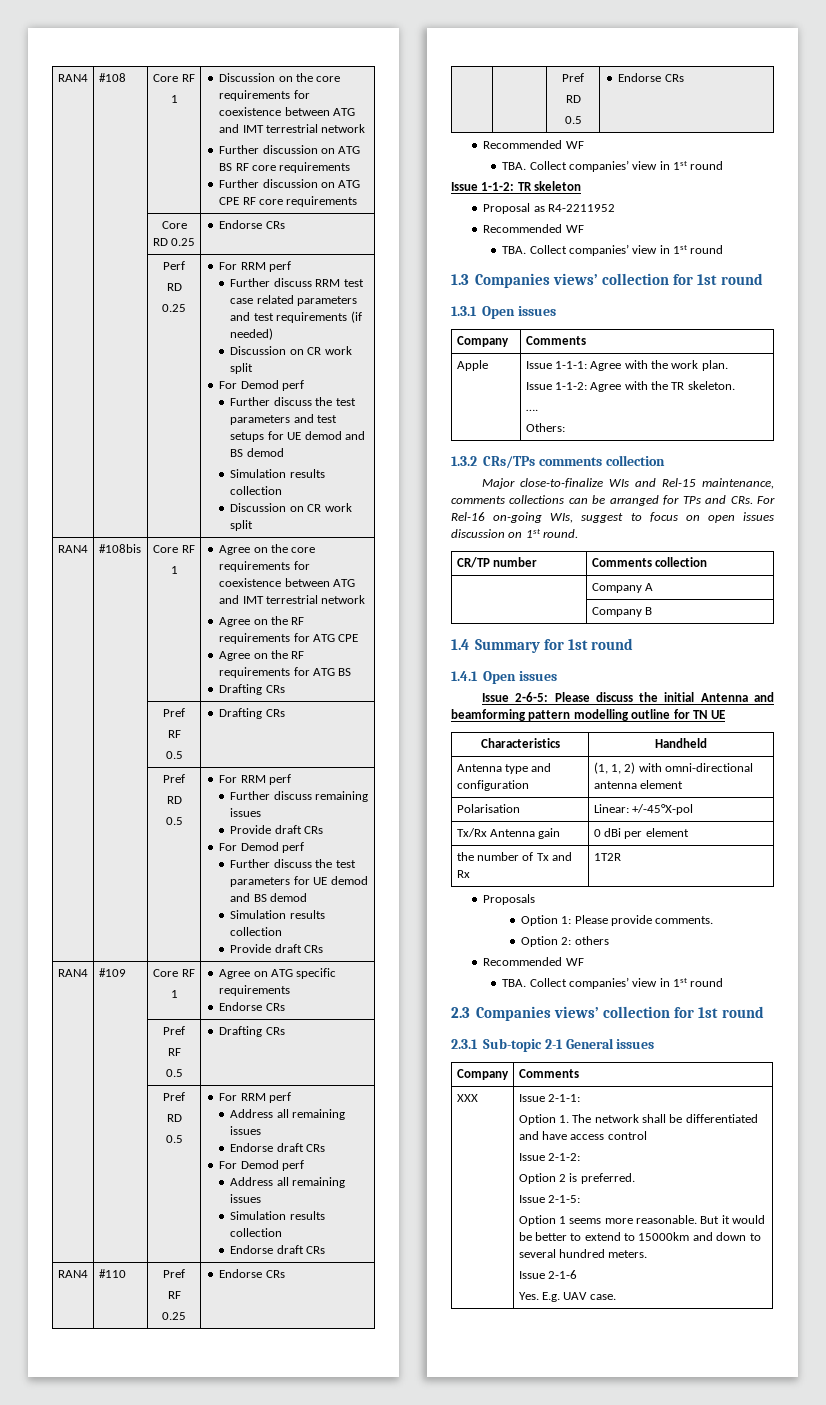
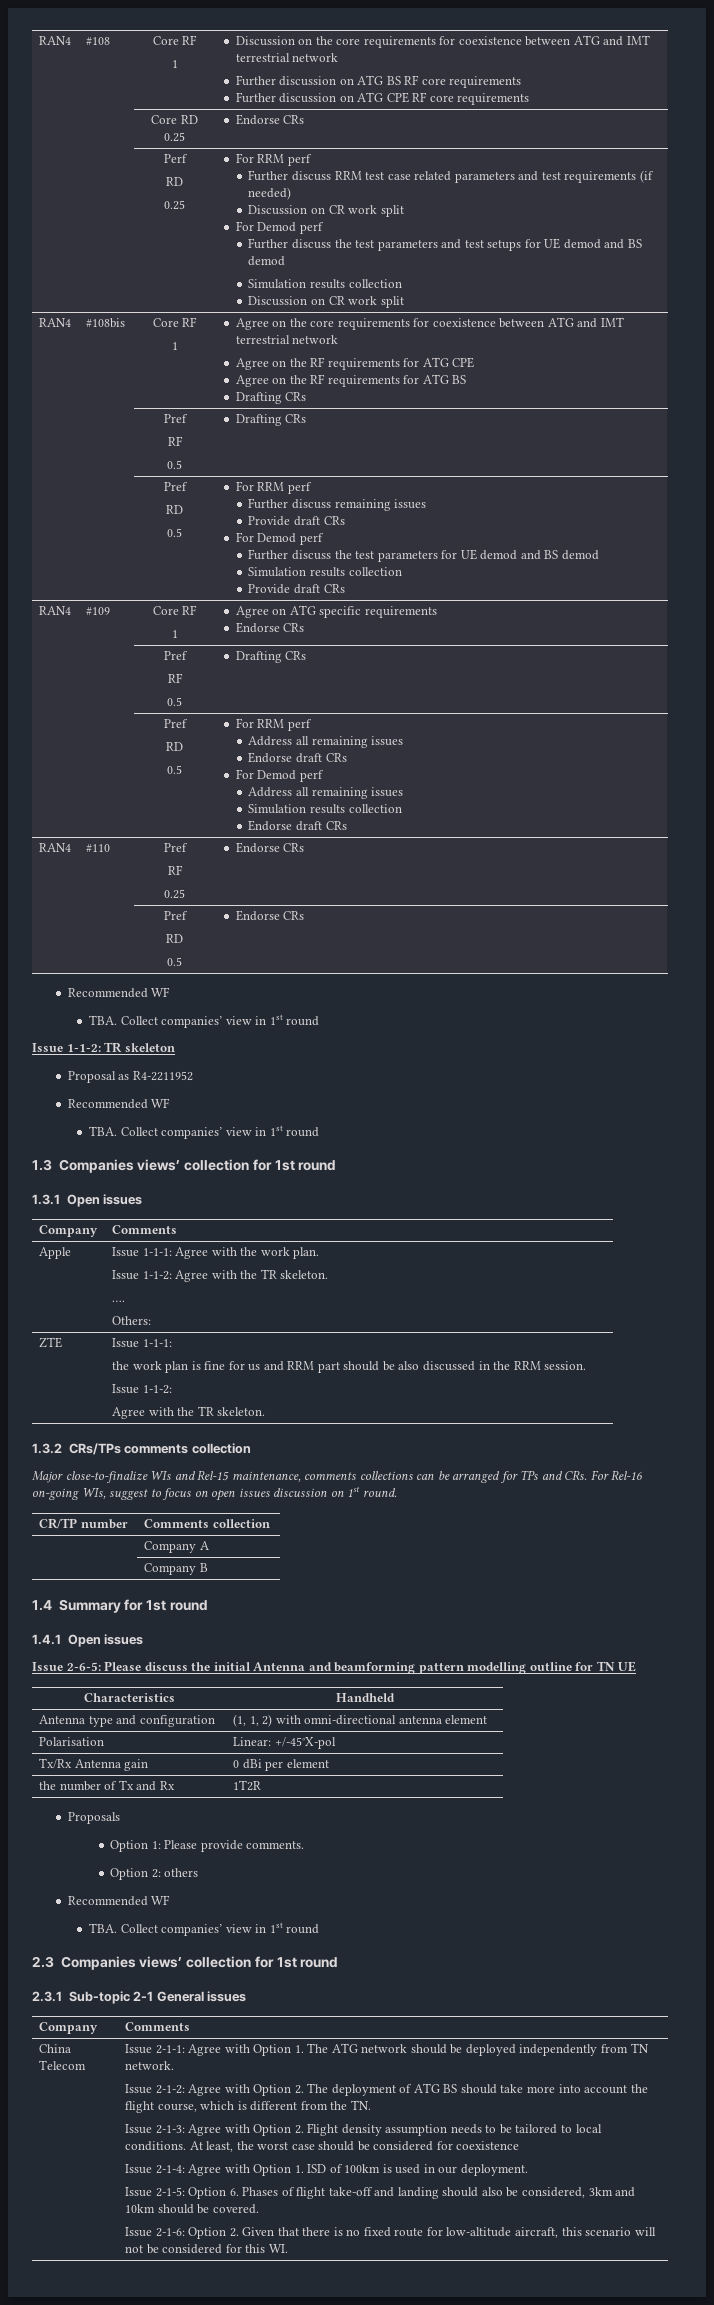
+ ZTE | Issue 1-1-1:
+ the work plan is fine for us and RRM part should be also discussed in the RRM session.
+ Issue 1-1-2:
+ Agree with the TR skeleton.
- XXX
+ China Telecom
- Issue 2-1-1:
- Option 1. The network shall be differentiated and have access control
- Issue 2-1-2:
- Option 2 is preferred.
- Issue 2-1-5:
- Option 1 seems more reasonable. But it would be better to extend to 15000km and down to several hundred meters.
- Issue 2-1-6
- Yes. E.g. UAV case.
+ Issue 2-1-1: Agree with Option 1. The ATG network should be deployed independently from TN network.
+ Issue 2-1-2: Agree with Option 2. The deployment of ATG BS should take more into account the flight course, which is different from the TN.
+ Issue 2-1-3: Agree with Option 2. Flight density assumption needs to be tailored to local conditions. At least, the worst case should be considered for coexistence
+ Issue 2-1-4: Agree with Option 1. ISD of 100km is used in our deployment.
+ Issue 2-1-5: Option 6. Phases of flight take-off and landing should also be considered, 3km and 10km should be covered.
+ Issue 2-1-6: Option 2. Given that there is no fixed route for low-altitude aircraft, this scenario will not be considered for this WI.

